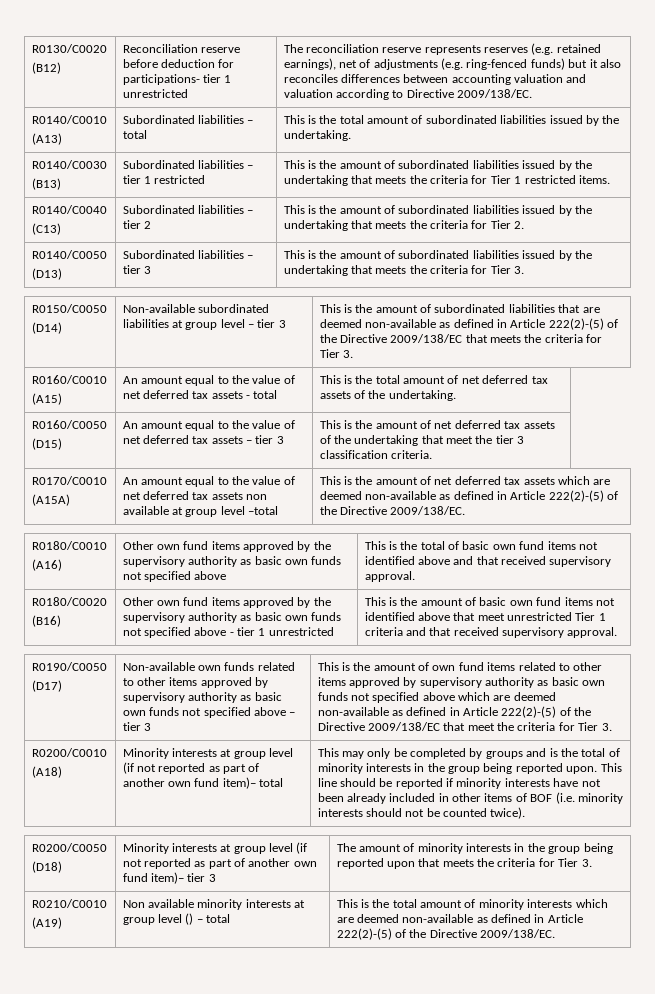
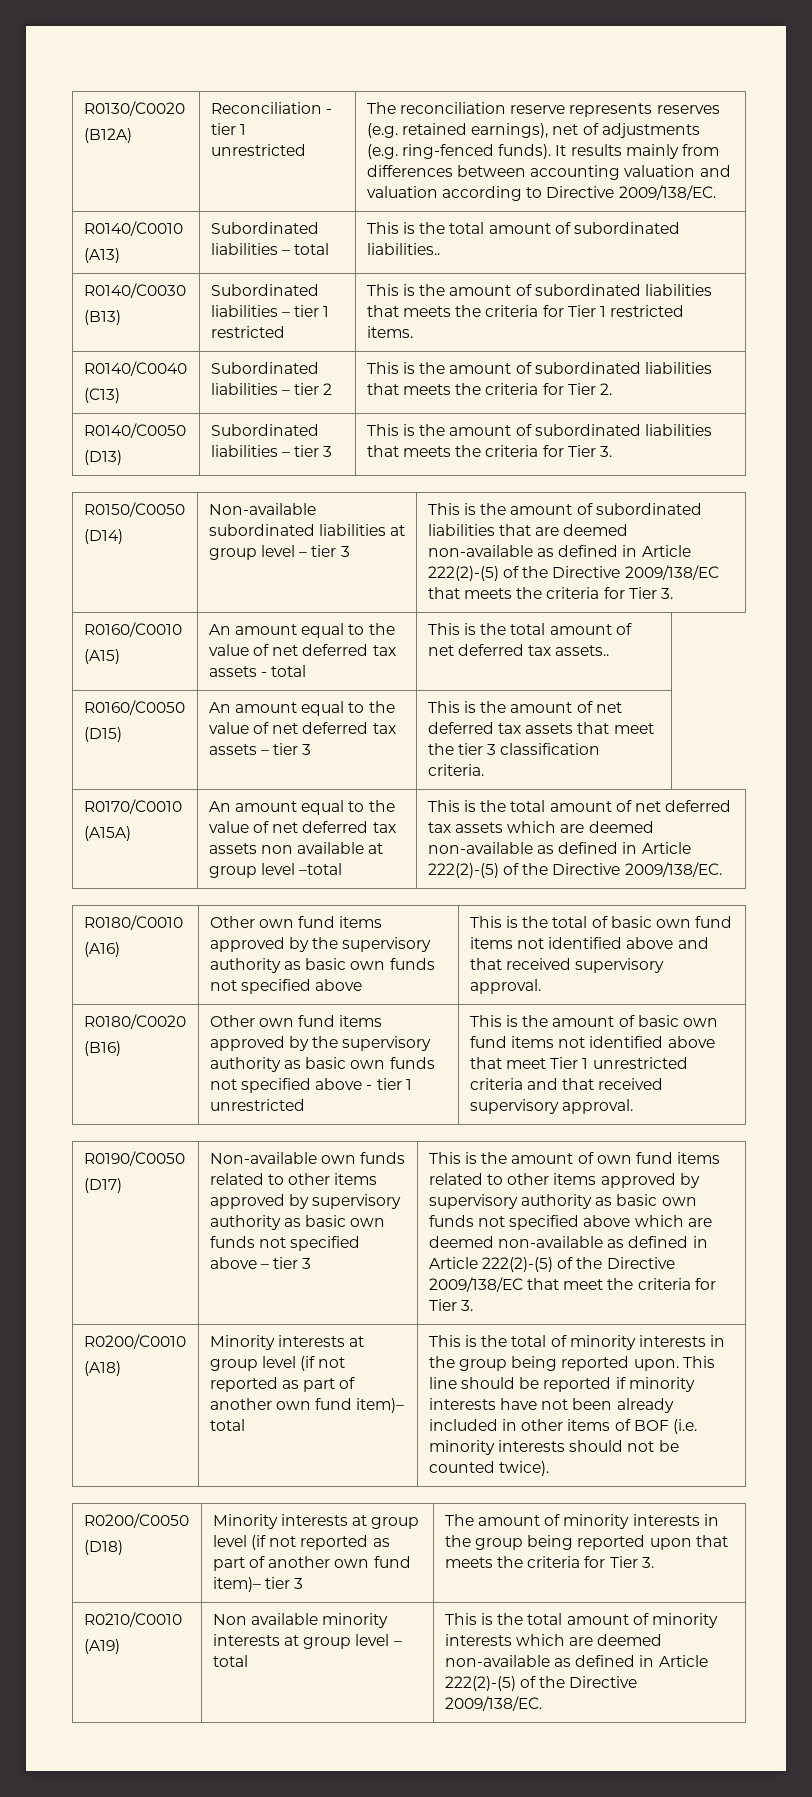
  R0130/C0020
- (B12) | Reconciliation reserve before deduction for participations- tier 1 unrestricted | The reconciliation reserve represents reserves (e.g. retained earnings), net of adjustments (e.g. ring-fenced funds) but it also reconciles differences between accounting valuation and valuation according to Directive 2009/138/EC.
+ (B12A) | Reconciliation - tier 1 unrestricted | The reconciliation reserve represents reserves (e.g. retained earnings), net of adjustments (e.g. ring-fenced funds). It results mainly from differences between accounting valuation and valuation according to Directive 2009/138/EC.
  R0140/C0010
- (A13) | Subordinated liabilities – total | This is the total amount of subordinated liabilities issued by the undertaking.
+ (A13) | Subordinated liabilities – total | This is the total amount of subordinated liabilities..
  R0140/C0030
- (B13) | Subordinated liabilities – tier 1 restricted | This is the amount of subordinated liabilities issued by the undertaking that meets the criteria for Tier 1 restricted items.
+ (B13) | Subordinated liabilities – tier 1 restricted | This is the amount of subordinated liabilities that meets the criteria for Tier 1 restricted items.
  R0140/C0040
- (C13) | Subordinated liabilities – tier 2 | This is the amount of subordinated liabilities issued by the undertaking that meets the criteria for Tier 2.
+ (C13) | Subordinated liabilities – tier 2 | This is the amount of subordinated liabilities that meets the criteria for Tier 2.
  R0140/C0050
- (D13) | Subordinated liabilities – tier 3 | This is the amount of subordinated liabilities issued by the undertaking that meets the criteria for Tier 3.
+ (D13) | Subordinated liabilities – tier 3 | This is the amount of subordinated liabilities that meets the criteria for Tier 3.
  R0160/C0010
- (A15) | An amount equal to the value of net deferred tax assets - total | This is the total amount of net deferred tax assets of the undertaking.
+ (A15) | An amount equal to the value of net deferred tax assets - total | This is the total amount of net deferred tax assets..
  R0160/C0050
- (D15) | An amount equal to the value of net deferred tax assets – tier 3 | This is the amount of net deferred tax assets of the undertaking that meet the tier 3 classification criteria.
+ (D15) | An amount equal to the value of net deferred tax assets – tier 3 | This is the amount of net deferred tax assets that meet the tier 3 classification criteria.
- This is the amount of net deferred tax assets which are deemed non-available as defined in Article 222(2)-(5) of the Directive 2009/138/EC.
+ This is the total amount of net deferred tax assets which are deemed non-available as defined in Article 222(2)-(5) of the Directive 2009/138/EC.
- This is the amount of basic own fund items not identified above that meet unrestricted Tier 1 criteria and that received supervisory approval.
+ This is the amount of basic own fund items not identified above that meet Tier 1 unrestricted criteria and that received supervisory approval.
- This may only be completed by groups and is the total of minority interests in the group being reported upon.
+ This is the total of minority interests in the group being reported upon.
  R0210/C0010
- (A19) | Non available minority interests at group level () – total | This is the total amount of minority interests which are deemed non-available as defined in Article 222(2)-(5) of the Directive 2009/138/EC.
+ (A19) | Non available minority interests at group level – total | This is the total amount of minority interests which are deemed non-available as defined in Article 222(2)-(5) of the Directive 2009/138/EC.

